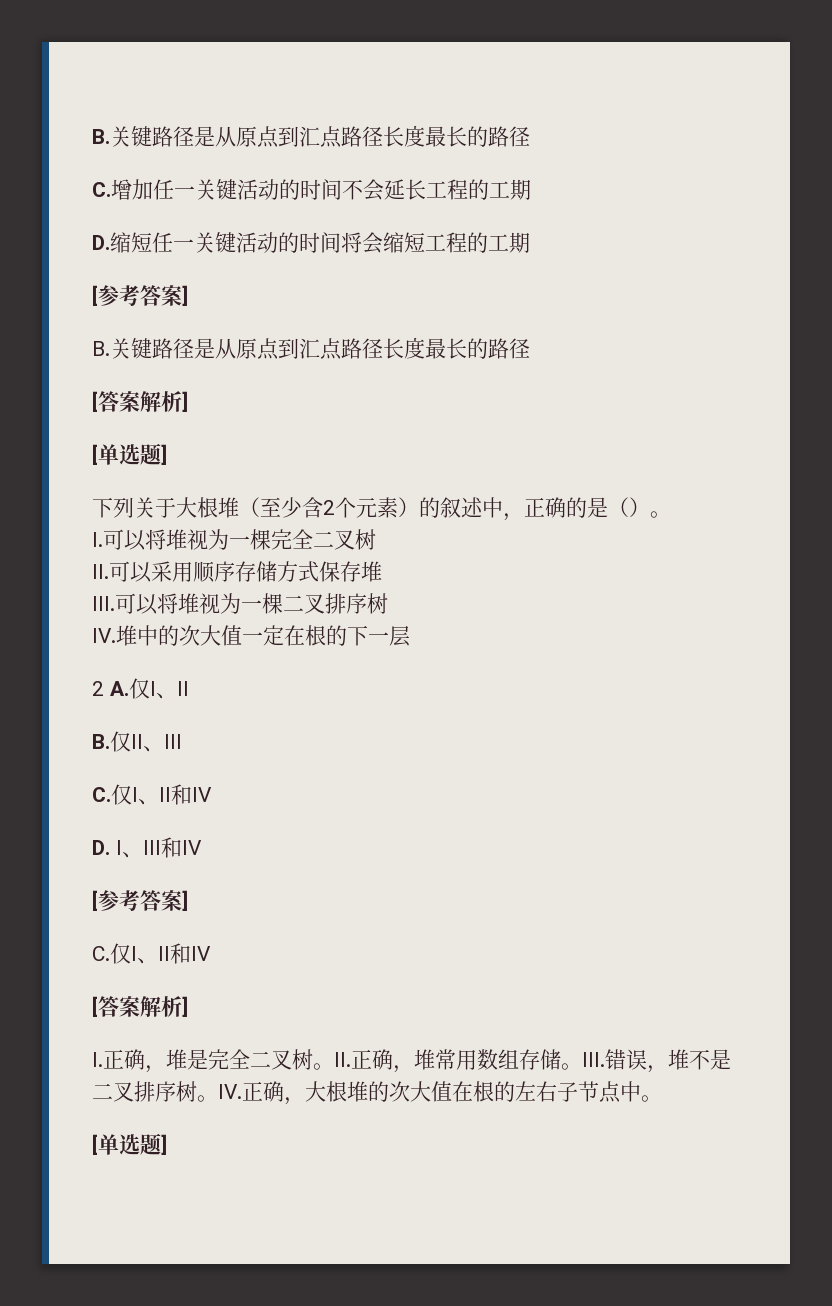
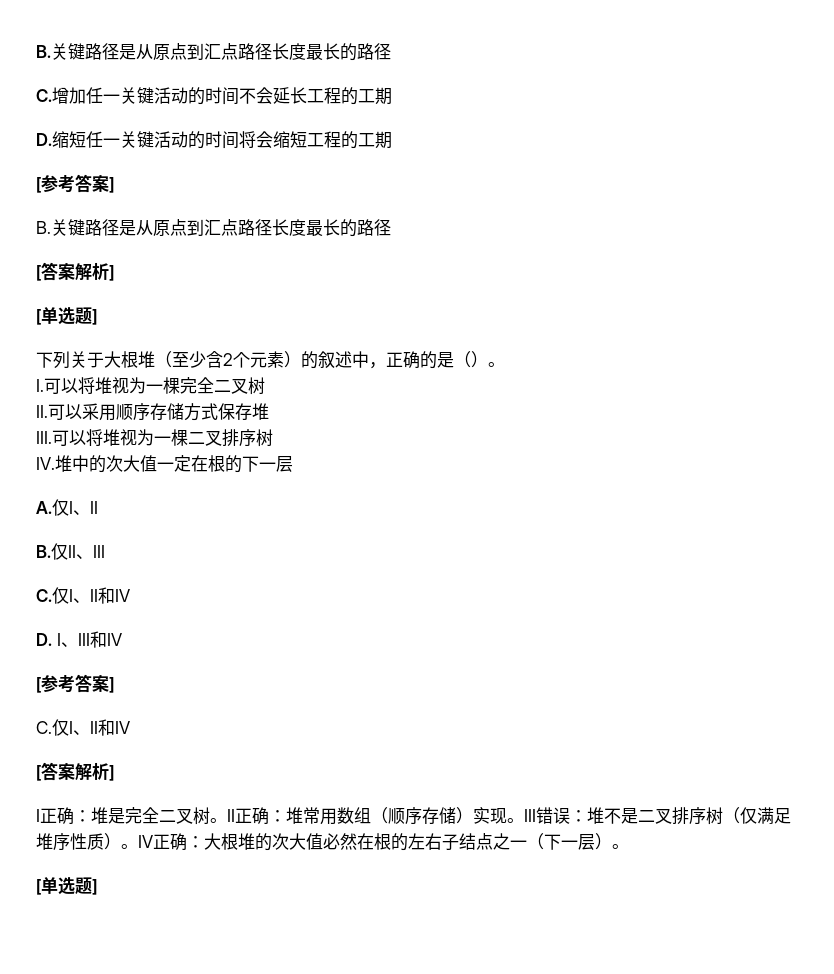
- 2 A.仅I、II
+ A.仅I、II
- I.正确，堆是完全二叉树。
+ I正确：堆是完全二叉树。
- II.正确，堆常用数组存储。III.错误，堆不是二叉排序树。IV.正确，大根堆的次大值在根的左右子节点中。
+ II正确：堆常用数组（顺序存储）实现。III错误：堆不是二叉排序树（仅满足堆序性质）。IV正确：大根堆的次大值必然在根的左右子结点之一（下一层）。

